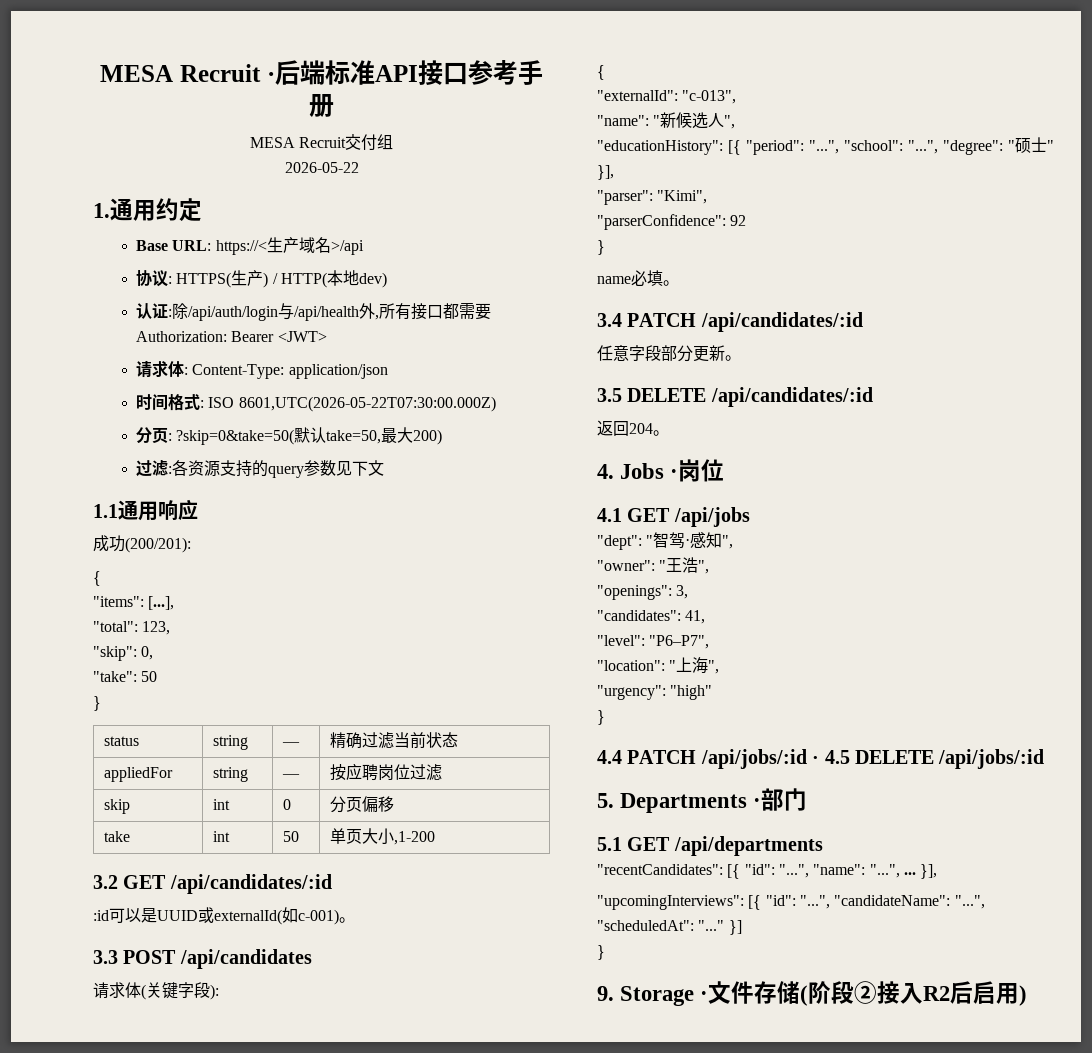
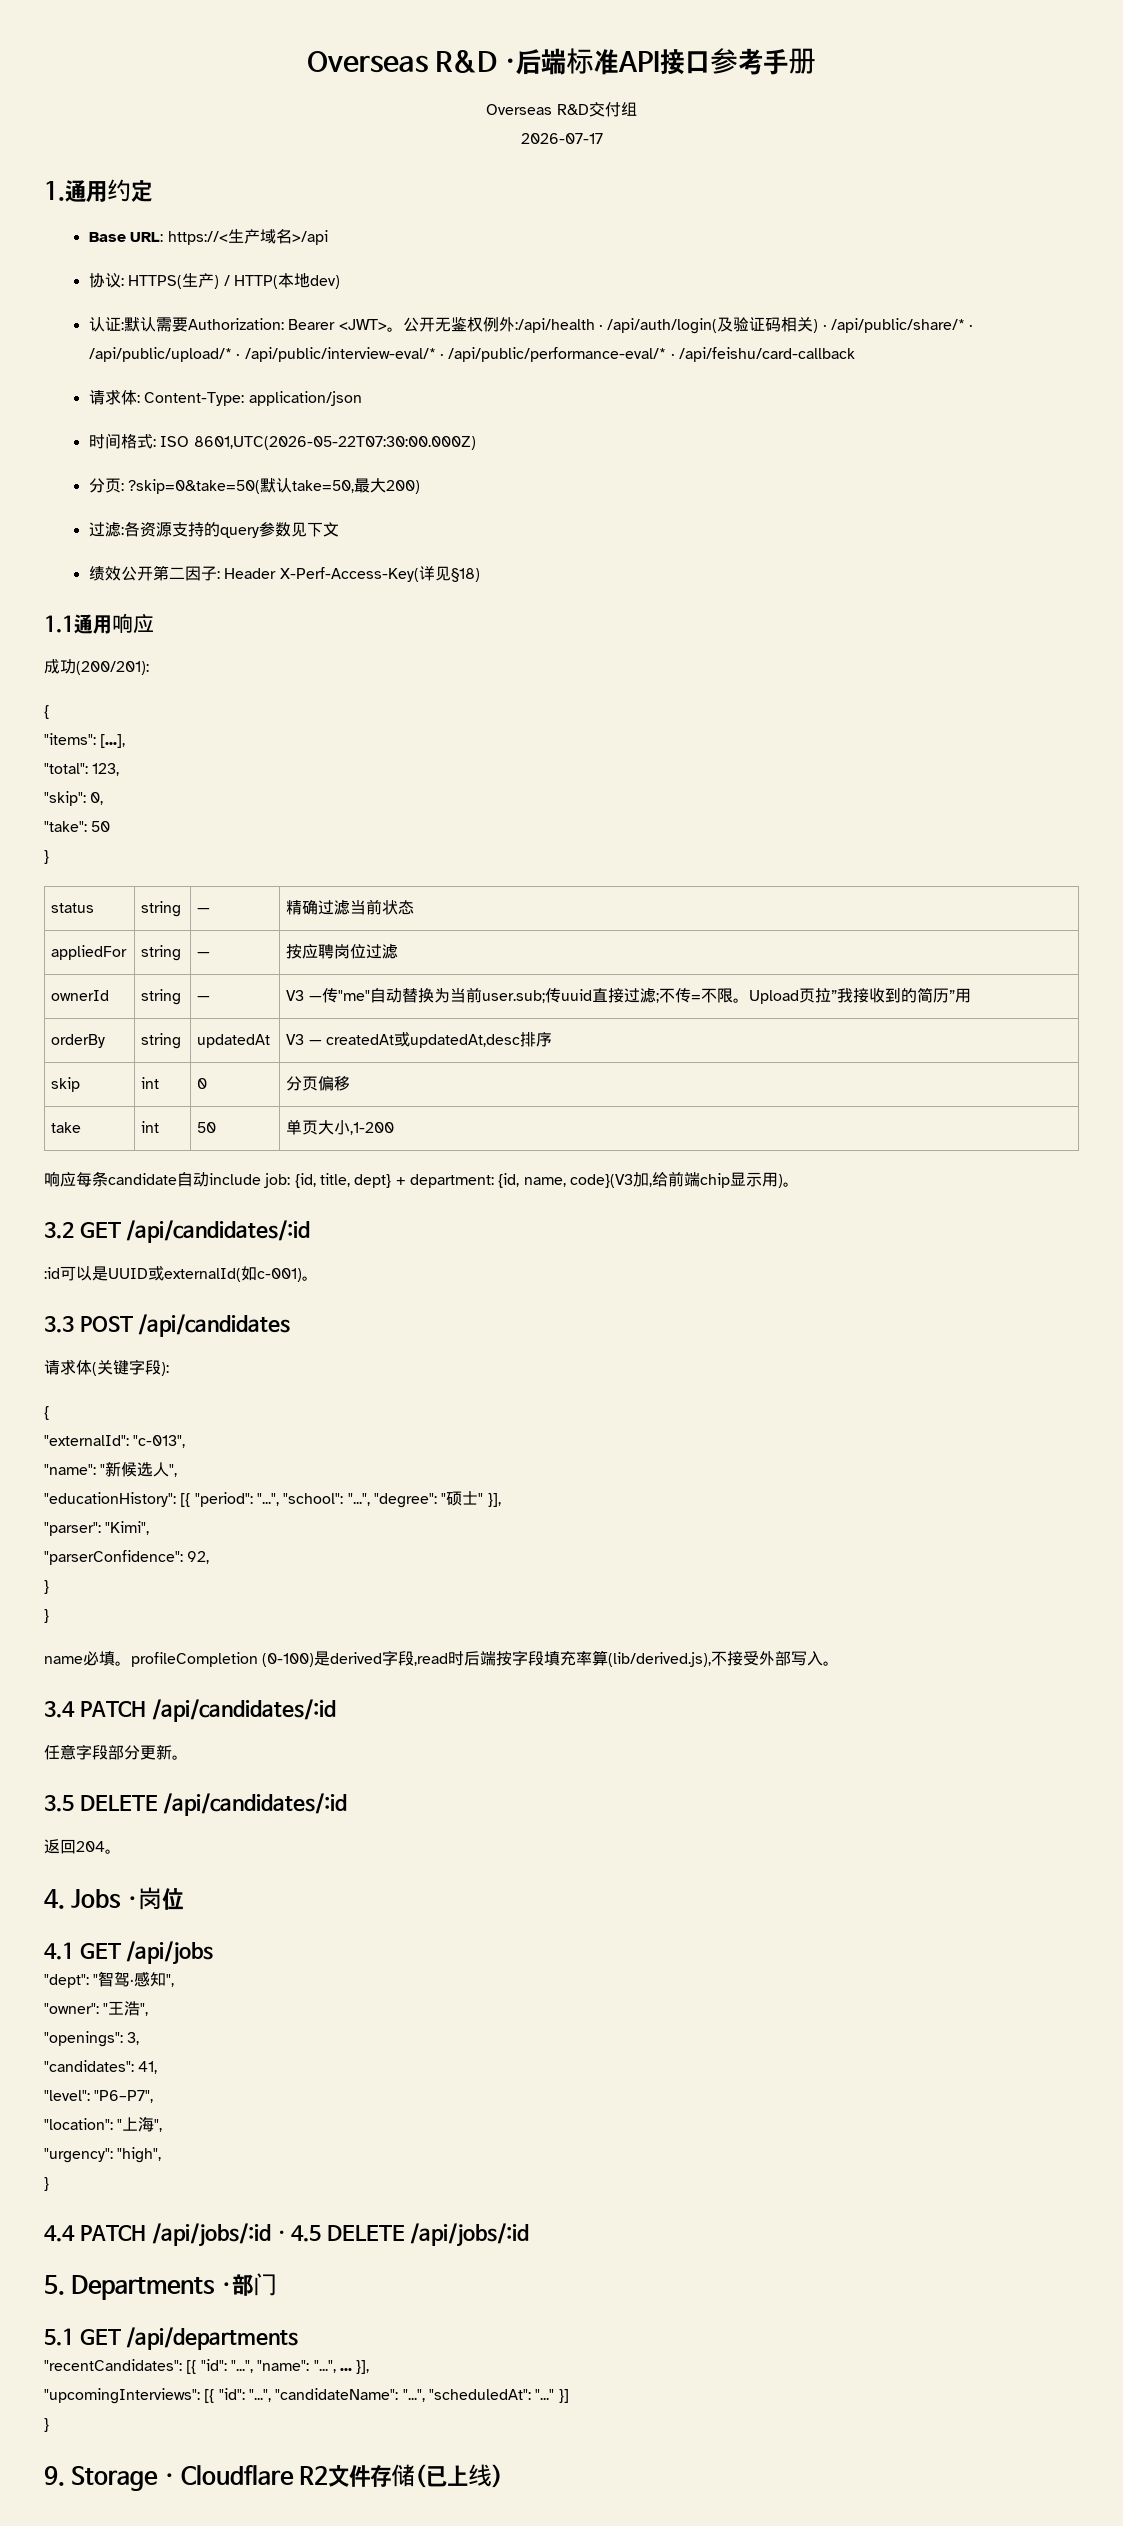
- MESA Recruit ·后端标准API接口参考手册
+ Overseas R&D ·后端标准API接口参考手册
- MESA Recruit交付组
+ Overseas R&D交付组
- 2026-05-22
+ 2026-07-17
- 认证:除/api/auth/login与/api/health外,所有接口都需要Authorization: Bearer <JWT>
+ 认证:默认需要Authorization: Bearer <JWT>。公开无鉴权例外:/api/health · /api/auth/login(及验证码相关) · /api/public/share/* · /api/public/upload/* · /api/public/interview-eval/* · /api/public/performance-eval/* · /api/feishu/card-callback
+ 绩效公开第二因子: Header X-Perf-Access-Key(详见§18)
+ ownerId | string | — | V3 —传"me"自动替换为当前user.sub;传uuid直接过滤;不传=不限。Upload页拉”我接收到的简历”用
+ orderBy | string | updatedAt | V3 — createdAt或updatedAt,desc排序
+ 响应每条candidate自动include job: {id, title, dept} + department: {id, name, code}(V3加,给前端chip显示用)。
- "parserConfidence": 92
+ "parserConfidence": 92,
+ }
- name必填。
+ name必填。profileCompletion (0-100)是derived字段,read时后端按字段填充率算(lib/derived.js),不接受外部写入。
- "urgency": "high"
+ "urgency": "high",
- 9. Storage ·文件存储(阶段②接入R2后启用)
+ 9. Storage · Cloudflare R2文件存储(已上线)

